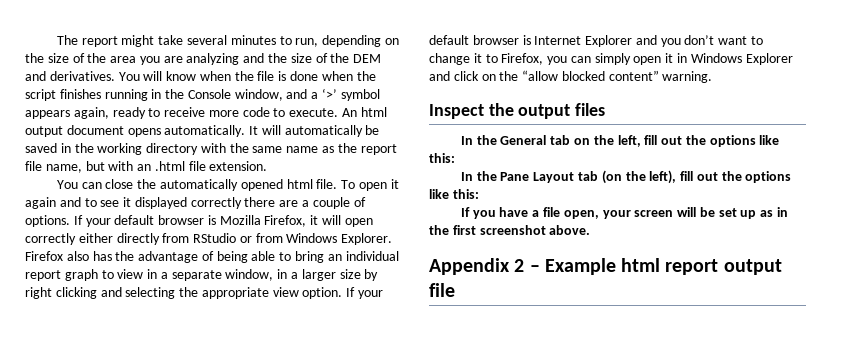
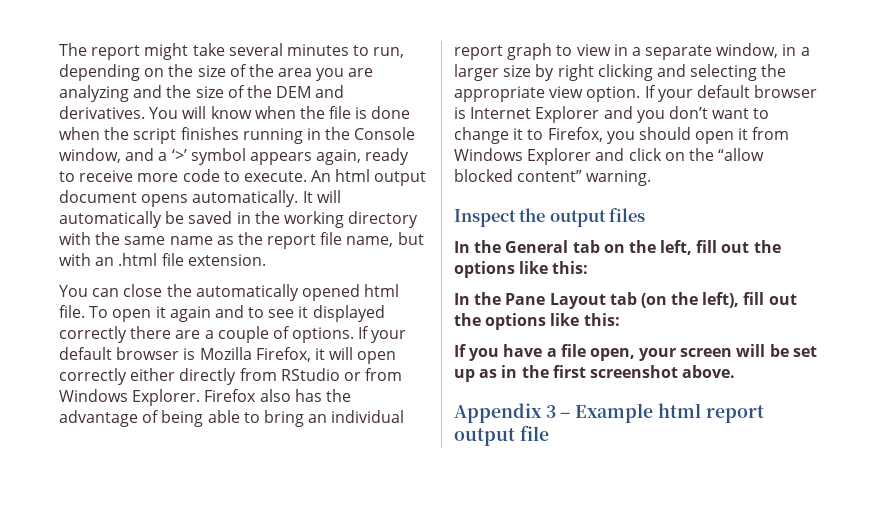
- If your default browser is Internet Explorer and you don’t want to change it to Firefox, you can simply open it in Windows Explorer and click on the “allow blocked content” warning.
+ If your default browser is Internet Explorer and you don’t want to change it to Firefox, you should open it from Windows Explorer and click on the “allow blocked content” warning.
- Appendix 2 – Example html report output file
+ Appendix 3 – Example html report output file

